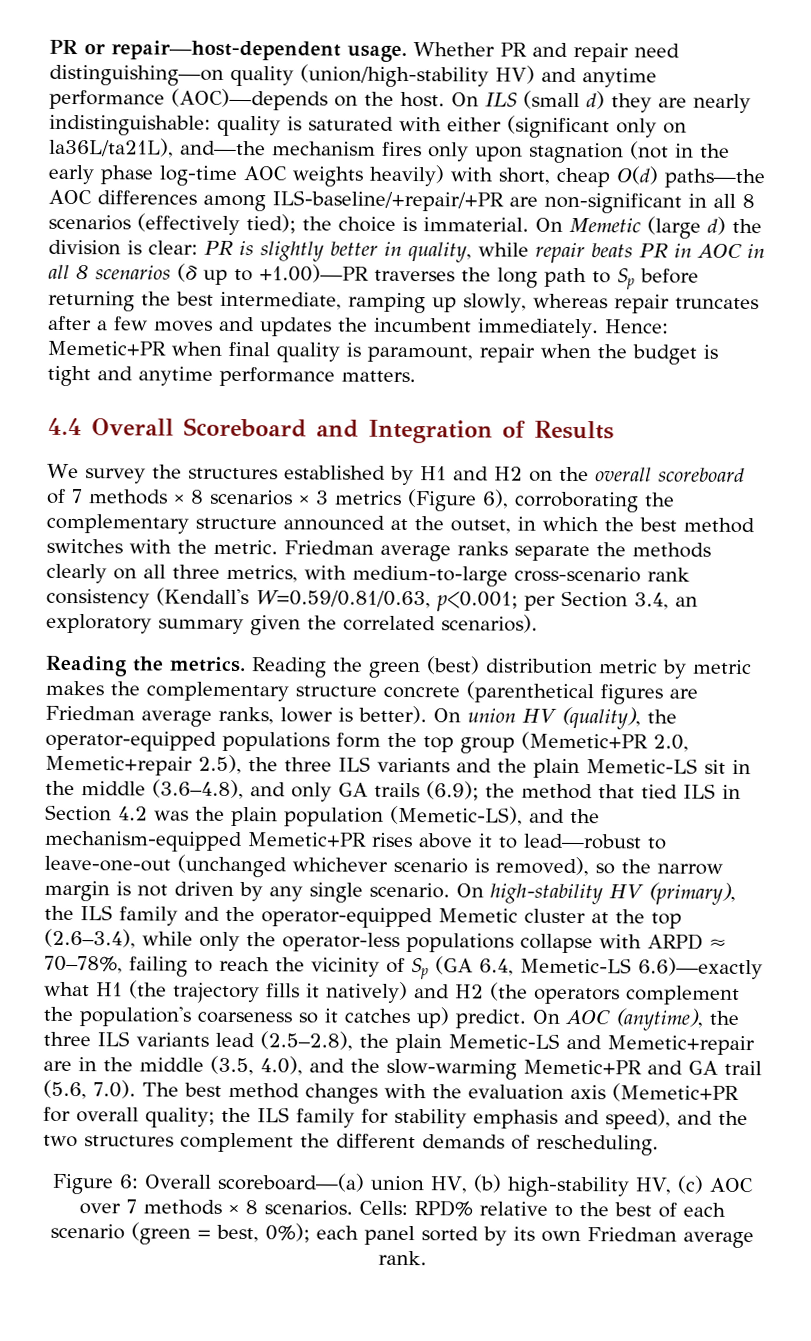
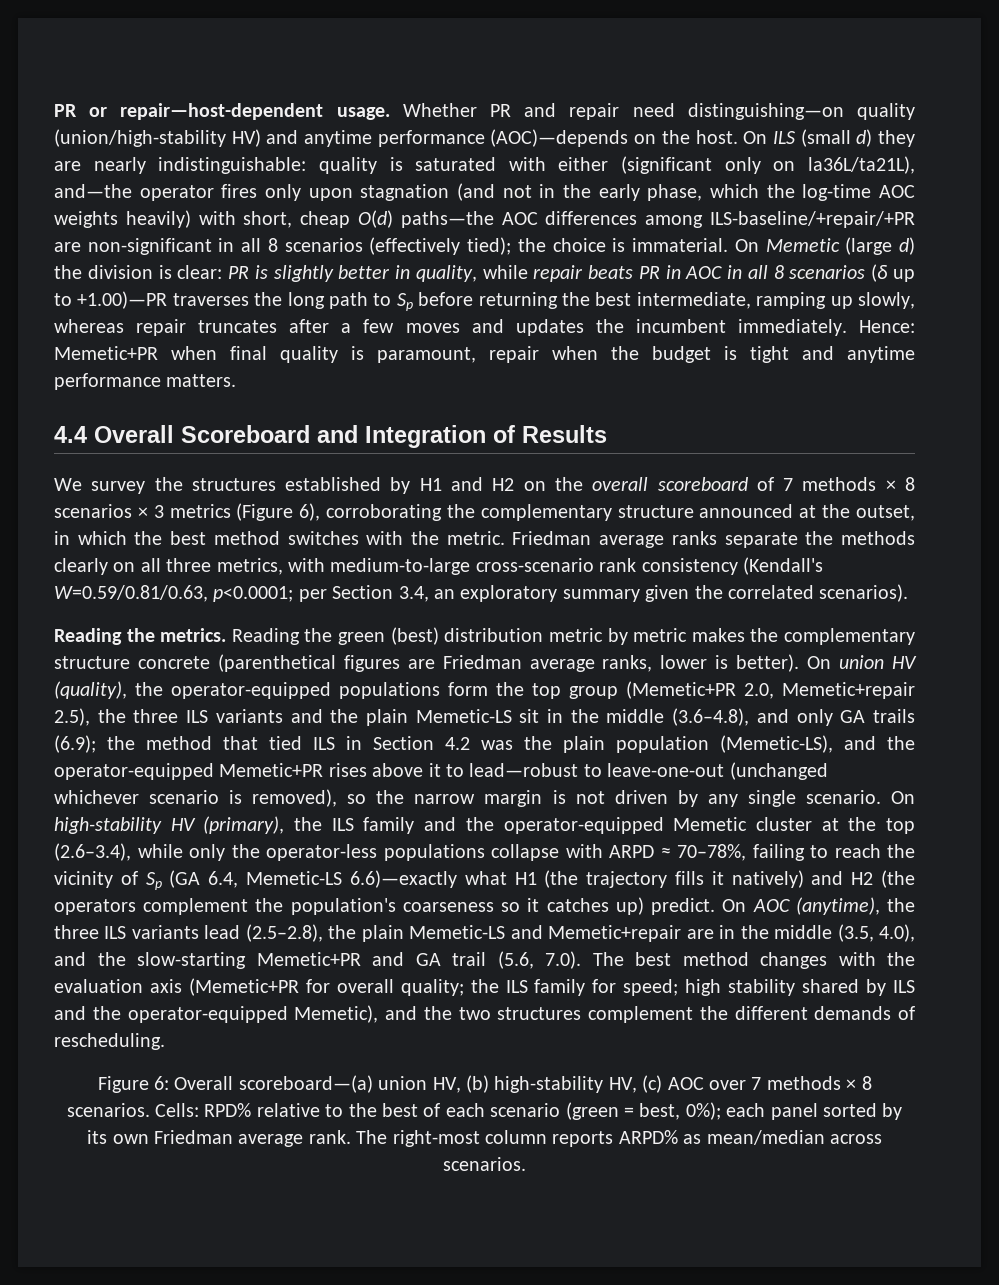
- On ILS (small d) they are nearly indistinguishable: quality is saturated with either (significant only on la36L/ta21L), and—the mechanism fires only upon stagnation (not in the early phase log-time AOC weights heavily) with short, cheap O(d) paths—the AOC differences among ILS-baseline/+repair/+PR are non-significant in all 8 scenarios (effectively tied); the choice is immaterial.
+ On ILS (small d) they are nearly indistinguishable: quality is saturated with either (significant only on la36L/ta21L), and—the operator fires only upon stagnation (and not in the early phase, which the log-time AOC weights heavily) with short, cheap O(d) paths—the AOC differences among ILS-baseline/+repair/+PR are non-significant in all 8 scenarios (effectively tied); the choice is immaterial.
- Friedman average ranks separate the methods clearly on all three metrics, with medium-to-large cross-scenario rank consistency (Kendall's W=0.59/0.81/0.63, p<0.001; per Section 3.4, an exploratory summary given the correlated scenarios).
+ Friedman average ranks separate the methods clearly on all three metrics, with medium-to-large cross-scenario rank consistency (Kendall's W=0.59/0.81/0.63, p<0.0001; per Section 3.4, an exploratory summary given the correlated scenarios).
- the method that tied ILS in Section 4.2 was the plain population (Memetic-LS), and the mechanism-equipped Memetic+PR rises above it to lead—robust to leave-one-out (unchanged whichever scenario is removed), so the narrow margin is not driven by any single scenario.
+ the method that tied ILS in Section 4.2 was the plain population (Memetic-LS), and the operator-equipped Memetic+PR rises above it to lead—robust to leave-one-out (unchanged whichever scenario is removed), so the narrow margin is not driven by any single scenario.
- On AOC (anytime), the three ILS variants lead (2.5–2.8), the plain Memetic-LS and Memetic+repair are in the middle (3.5, 4.0), and the slow-warming Memetic+PR and GA trail (5.6, 7.0). The best method changes with the evaluation axis (Memetic+PR for overall quality; the ILS family for stability emphasis and speed), and the two structures complement the different demands of rescheduling.
+ On AOC (anytime), the three ILS variants lead (2.5–2.8), the plain Memetic-LS and Memetic+repair are in the middle (3.5, 4.0), and the slow-starting Memetic+PR and GA trail (5.6, 7.0). The best method changes with the evaluation axis (Memetic+PR for overall quality; the ILS family for speed; high stability shared by ILS and the operator-equipped Memetic), and the two structures complement the different demands of rescheduling.
+ The right-most column reports ARPD% as mean/median across scenarios.

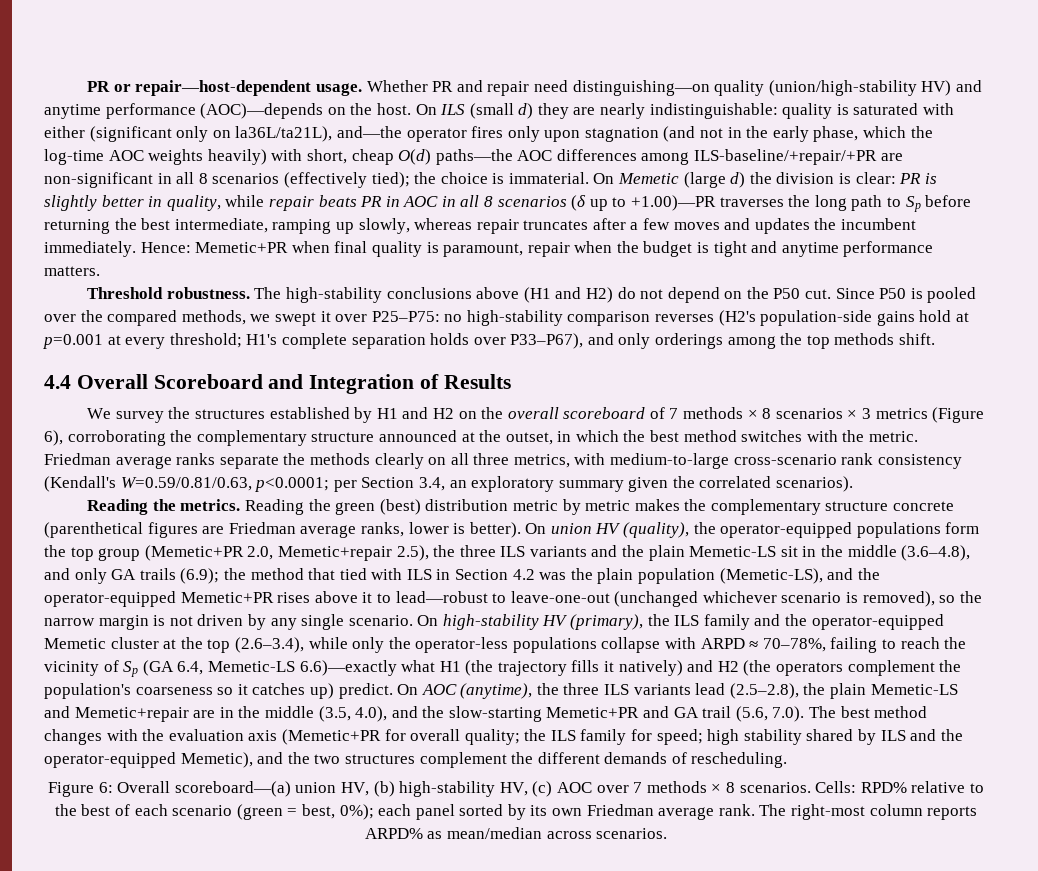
+ Threshold robustness. The high-stability conclusions above (H1 and H2) do not depend on the P50 cut. Since P50 is pooled over the compared methods, we swept it over P25–P75: no high-stability comparison reverses (H2's population-side gains hold at p=0.001 at every threshold; H1's complete separation holds over P33–P67), and only orderings among the top methods shift.
- the method that tied ILS in Section 4.2 was the plain population (Memetic-LS), and the operator-equipped Memetic+PR rises above it to lead—robust to leave-one-out (unchanged whichever scenario is removed), so the narrow margin is not driven by any single scenario.
+ the method that tied with ILS in Section 4.2 was the plain population (Memetic-LS), and the operator-equipped Memetic+PR rises above it to lead—robust to leave-one-out (unchanged whichever scenario is removed), so the narrow margin is not driven by any single scenario.

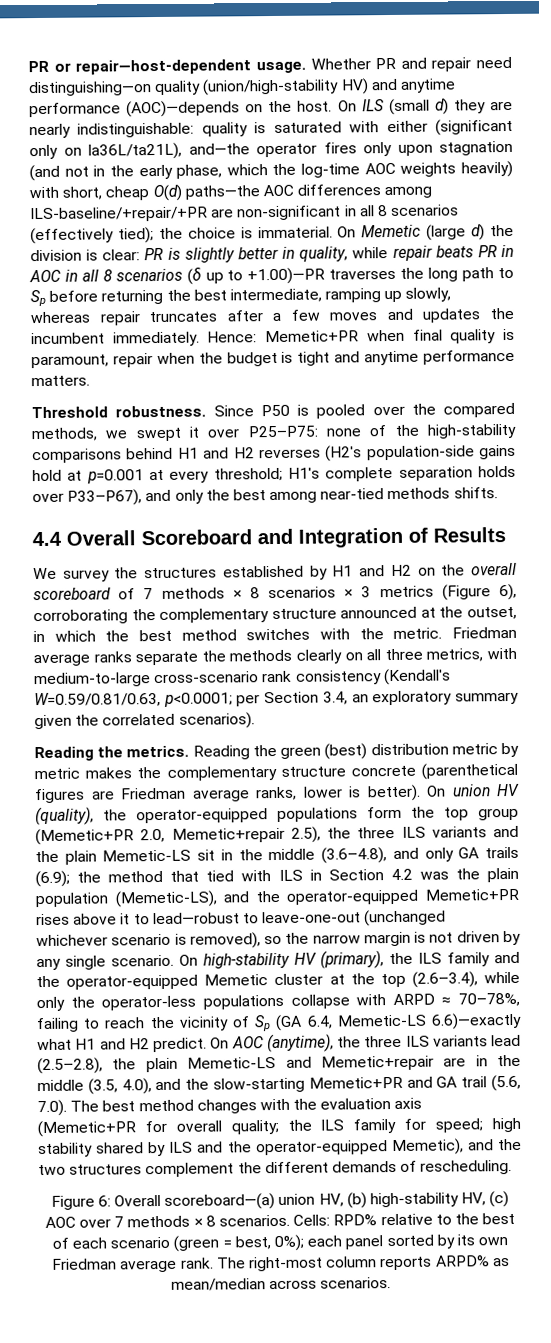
- The high-stability conclusions above (H1 and H2) do not depend on the P50 cut.
- Since P50 is pooled over the compared methods, we swept it over P25–P75: no high-stability comparison reverses (H2's population-side gains hold at p=0.001 at every threshold; H1's complete separation holds over P33–P67), and only orderings among the top methods shift.
+ Since P50 is pooled over the compared methods, we swept it over P25–P75: none of the high-stability comparisons behind H1 and H2 reverses (H2's population-side gains hold at p=0.001 at every threshold; H1's complete separation holds over P33–P67), and only the best among near-tied methods shifts.
- On high-stability HV (primary), the ILS family and the operator-equipped Memetic cluster at the top (2.6–3.4), while only the operator-less populations collapse with ARPD ≈ 70–78%, failing to reach the vicinity of Sp (GA 6.4, Memetic-LS 6.6)—exactly what H1 (the trajectory fills it natively) and H2 (the operators complement the population's coarseness so it catches up) predict.
+ On high-stability HV (primary), the ILS family and the operator-equipped Memetic cluster at the top (2.6–3.4), while only the operator-less populations collapse with ARPD ≈ 70–78%, failing to reach the vicinity of Sp (GA 6.4, Memetic-LS 6.6)—exactly what H1 and H2 predict.

